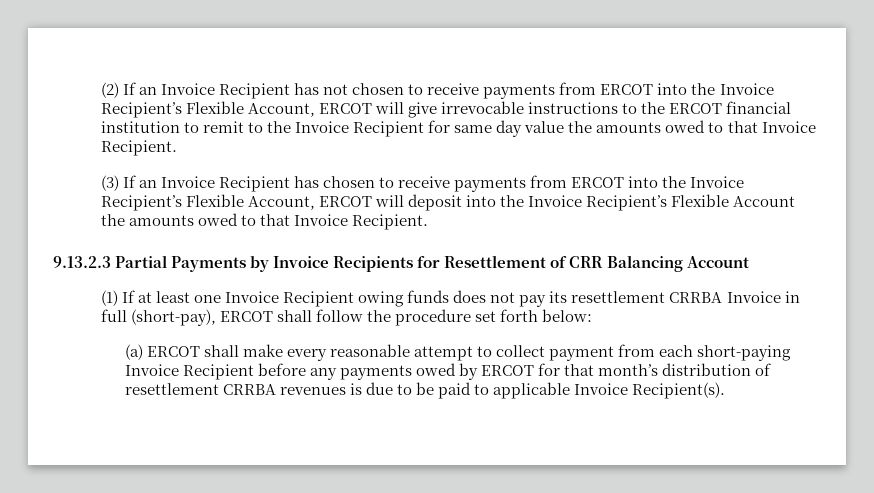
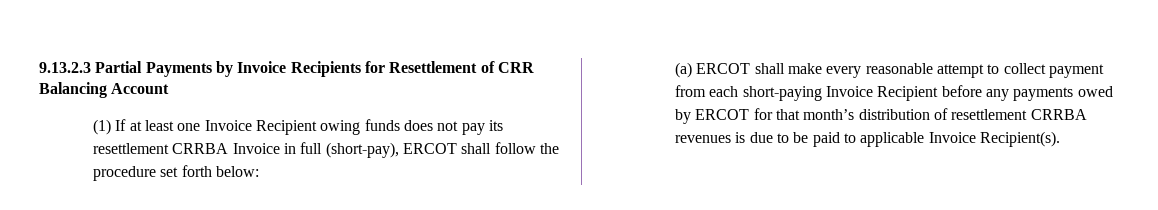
- (2) If an Invoice Recipient has not chosen to receive payments from ERCOT into the Invoice Recipient’s Flexible Account, ERCOT will give irrevocable instructions to the ERCOT financial institution to remit to the Invoice Recipient for same day value the amounts owed to that Invoice Recipient.
- (3) If an Invoice Recipient has chosen to receive payments from ERCOT into the Invoice Recipient’s Flexible Account, ERCOT will deposit into the Invoice Recipient’s Flexible Account the amounts owed to that Invoice Recipient.

